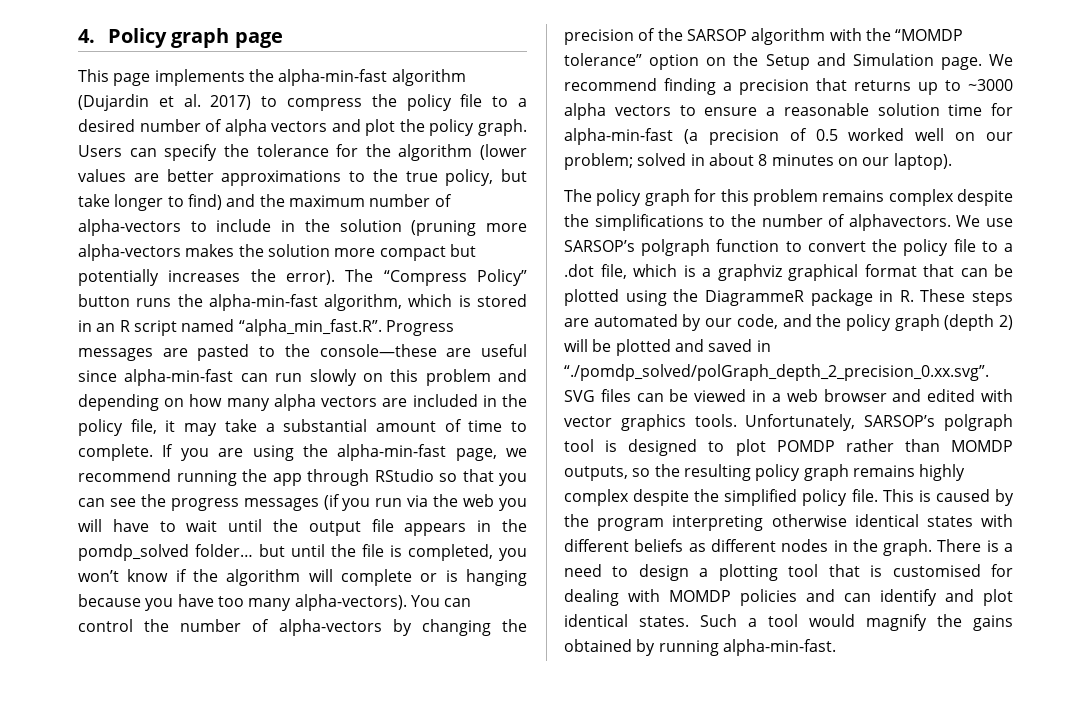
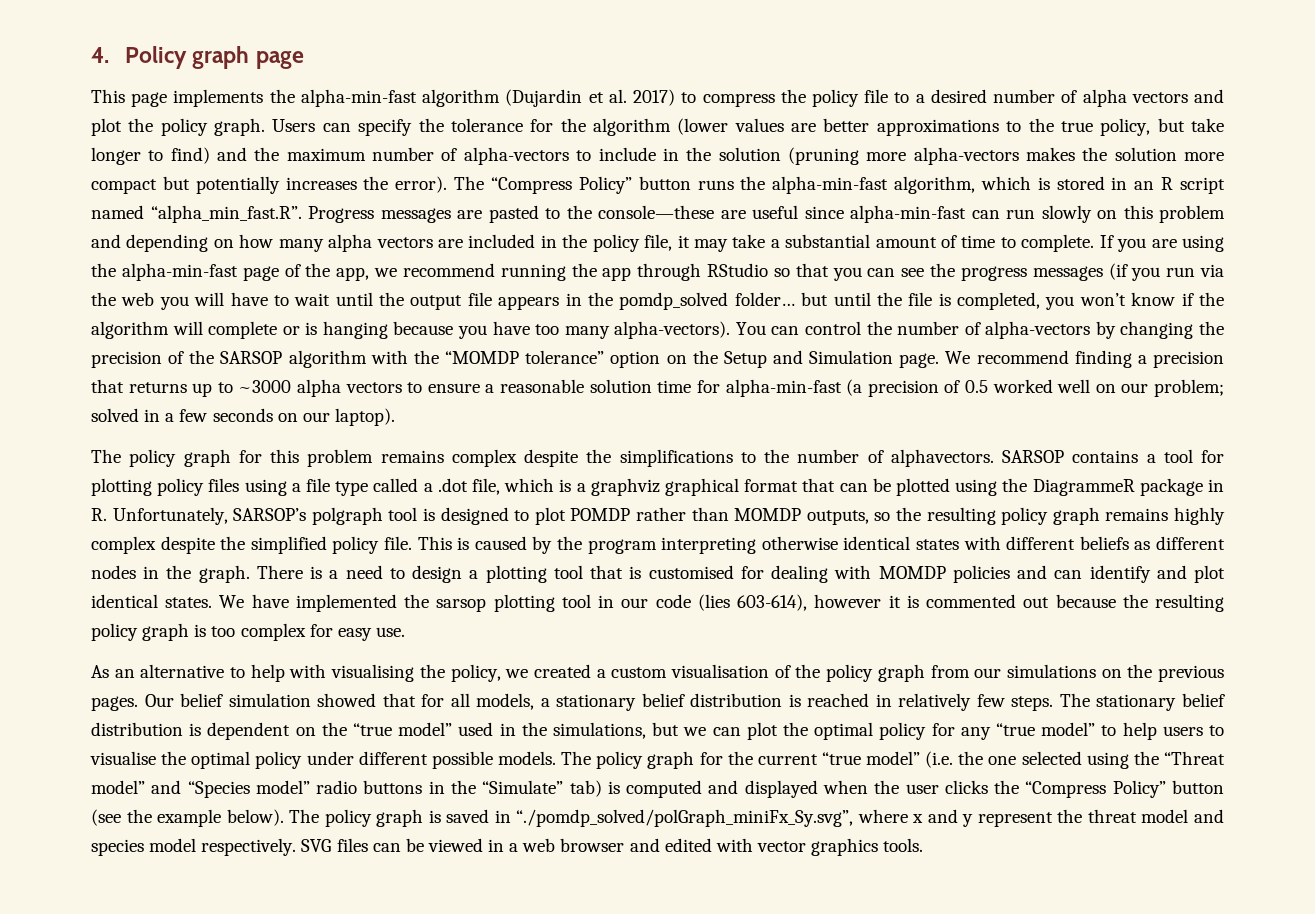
- If you are using the alpha-min-fast page, we recommend running the app through RStudio so that you can see the progress messages (if you run via the web you will have to wait until the output file appears in the pomdp_solved folder… but until the file is completed, you won’t know if the algorithm will complete or is hanging because you have too many alpha-vectors).
+ If you are using the alpha-min-fast page of the app, we recommend running the app through RStudio so that you can see the progress messages (if you run via the web you will have to wait until the output file appears in the pomdp_solved folder… but until the file is completed, you won’t know if the algorithm will complete or is hanging because you have too many alpha-vectors).
- We recommend finding a precision that returns up to ~3000 alpha vectors to ensure a reasonable solution time for alpha-min-fast (a precision of 0.5 worked well on our problem; solved in about 8 minutes on our laptop).
+ We recommend finding a precision that returns up to ~3000 alpha vectors to ensure a reasonable solution time for alpha-min-fast (a precision of 0.5 worked well on our problem; solved in a few seconds on our laptop).
- We use SARSOP’s polgraph function to convert the policy file to a .dot file, which is a graphviz graphical format that can be plotted using the DiagrammeR package in R. These steps are automated by our code, and the policy graph (depth 2) will be plotted and saved in “./pomdp_solved/polGraph_depth_2_precision_0.xx.svg”. SVG files can be viewed in a web browser and edited with vector graphics tools. Unfortunately, SARSOP’s polgraph tool is designed to plot POMDP rather than MOMDP outputs, so the resulting policy graph remains highly complex despite the simplified policy file.
+ SARSOP contains a tool for plotting policy files using a file type called a .dot file, which is a graphviz graphical format that can be plotted using the DiagrammeR package in R. Unfortunately, SARSOP’s polgraph tool is designed to plot POMDP rather than MOMDP outputs, so the resulting policy graph remains highly complex despite the simplified policy file.
- Such a tool would magnify the gains obtained by running alpha-min-fast.
+ We have implemented the sarsop plotting tool in our code (lies 603-614), however it is commented out because the resulting policy graph is too complex for easy use.
+ As an alternative to help with visualising the policy, we created a custom visualisation of the policy graph from our simulations on the previous pages. Our belief simulation showed that for all models, a stationary belief distribution is reached in relatively few steps. The stationary belief distribution is dependent on the “true model” used in the simulations, but we can plot the optimal policy for any “true model” to help users to visualise the optimal policy under different possible models. The policy graph for the current “true model” (i.e. the one selected using the “Threat model” and “Species model” radio buttons in the “Simulate” tab) is computed and displayed when the user clicks the “Compress Policy” button (see the example below). The policy graph is saved in “./pomdp_solved/polGraph_miniFx_Sy.svg”, where x and y represent the threat model and species model respectively. SVG files can be viewed in a web browser and edited with vector graphics tools.

